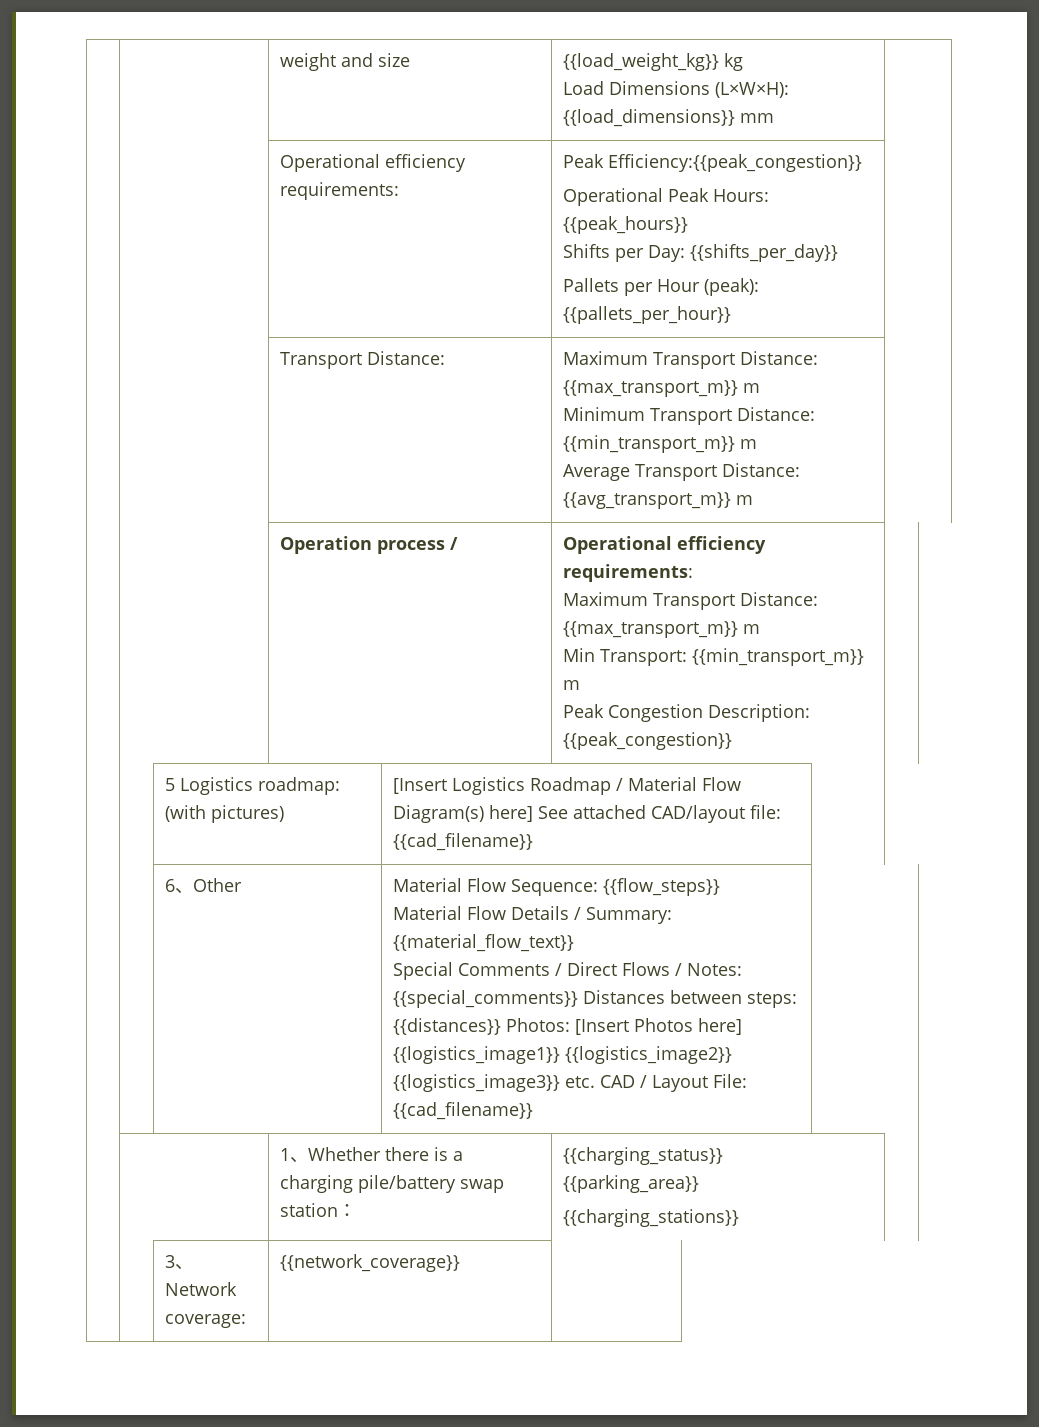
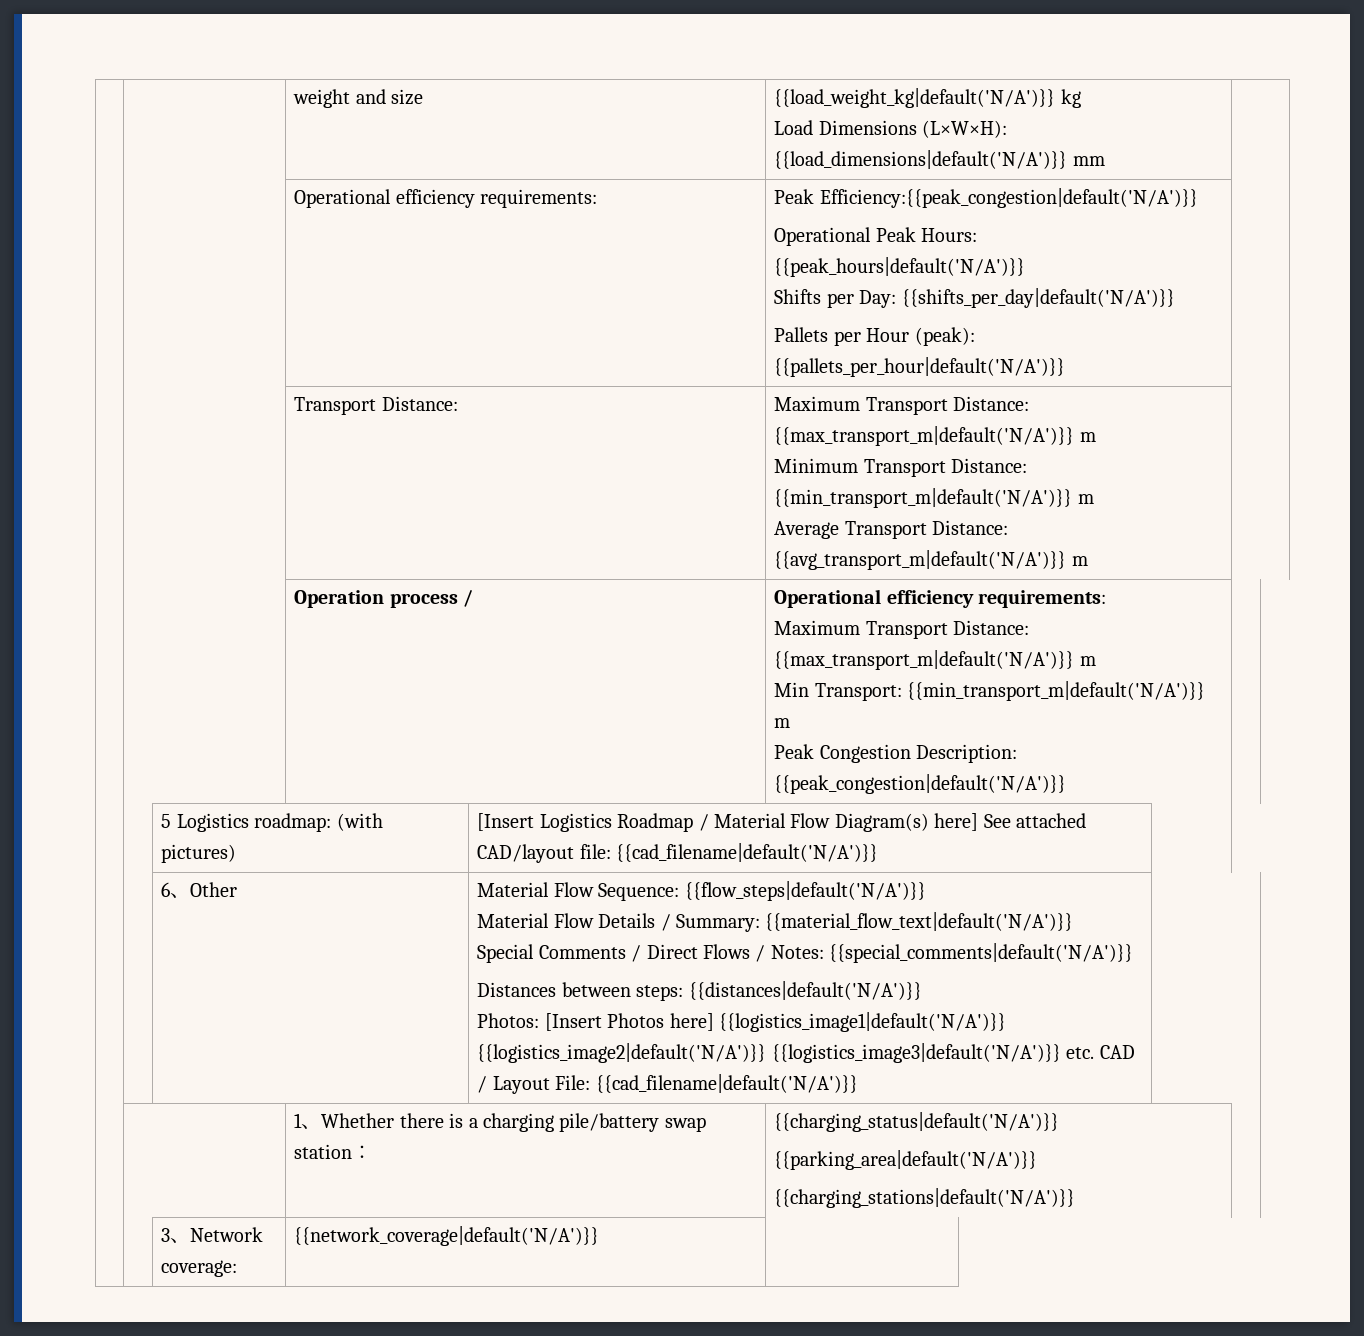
- | | weight and size | {{load_weight_kg}} kg
- Load Dimensions (L×W×H): {{load_dimensions}} mm |
+ | | weight and size | {{load_weight_kg|default('N/A')}} kg
+ Load Dimensions (L×W×H): {{load_dimensions|default('N/A')}} mm |
- | | Operational efficiency requirements: | Peak Efficiency:{{peak_congestion}}
- Operational Peak Hours: {{peak_hours}}
- Shifts per Day: {{shifts_per_day}}
- Pallets per Hour (peak): {{pallets_per_hour}} |
+ | | Operational efficiency requirements: | Peak Efficiency:{{peak_congestion|default('N/A')}}
+ Operational Peak Hours: {{peak_hours|default('N/A')}}
+ Shifts per Day: {{shifts_per_day|default('N/A')}}
+ Pallets per Hour (peak): {{pallets_per_hour|default('N/A')}} |
- | | Transport Distance: | Maximum Transport Distance: {{max_transport_m}} m
- Minimum Transport Distance: {{min_transport_m}} m
- Average Transport Distance: {{avg_transport_m}} m |
+ | | Transport Distance: | Maximum Transport Distance: {{max_transport_m|default('N/A')}} m
+ Minimum Transport Distance: {{min_transport_m|default('N/A')}} m
+ Average Transport Distance: {{avg_transport_m|default('N/A')}} m |
  | | Operation process / | Operational efficiency requirements:
- Maximum Transport Distance: {{max_transport_m}} m
- Min Transport: {{min_transport_m}} m
- Peak Congestion Description: {{peak_congestion}} |
+ Maximum Transport Distance: {{max_transport_m|default('N/A')}} m
+ Min Transport: {{min_transport_m|default('N/A')}} m
+ Peak Congestion Description: {{peak_congestion|default('N/A')}} |
- | | 5 Logistics roadmap: (with pictures) | [Insert Logistics Roadmap / Material Flow Diagram(s) here] See attached CAD/layout file: {{cad_filename}} |
+ | | 5 Logistics roadmap: (with pictures) | [Insert Logistics Roadmap / Material Flow Diagram(s) here] See attached CAD/layout file: {{cad_filename|default('N/A')}} |
- | | 6、Other | Material Flow Sequence: {{flow_steps}}
- Material Flow Details / Summary: {{material_flow_text}}
- Special Comments / Direct Flows / Notes: {{special_comments}} Distances between steps: {{distances}} Photos: [Insert Photos here] {{logistics_image1}} {{logistics_image2}} {{logistics_image3}} etc. CAD / Layout File: {{cad_filename}} |
+ | | 6、Other | Material Flow Sequence: {{flow_steps|default('N/A')}}
+ Material Flow Details / Summary: {{material_flow_text|default('N/A')}}
+ Special Comments / Direct Flows / Notes: {{special_comments|default('N/A')}}
+ Distances between steps: {{distances|default('N/A')}}
+ Photos: [Insert Photos here] {{logistics_image1|default('N/A')}} {{logistics_image2|default('N/A')}} {{logistics_image3|default('N/A')}} etc. CAD / Layout File: {{cad_filename|default('N/A')}} |
- | | 1、Whether there is a charging pile/battery swap station： | {{charging_status}}
- {{parking_area}}
- {{charging_stations}} |
+ | | 1、Whether there is a charging pile/battery swap station： | {{charging_status|default('N/A')}}
+ {{parking_area|default('N/A')}}
+ {{charging_stations|default('N/A')}} |
- | | 3、Network coverage: | {{network_coverage}} |
+ | | 3、Network coverage: | {{network_coverage|default('N/A')}} |

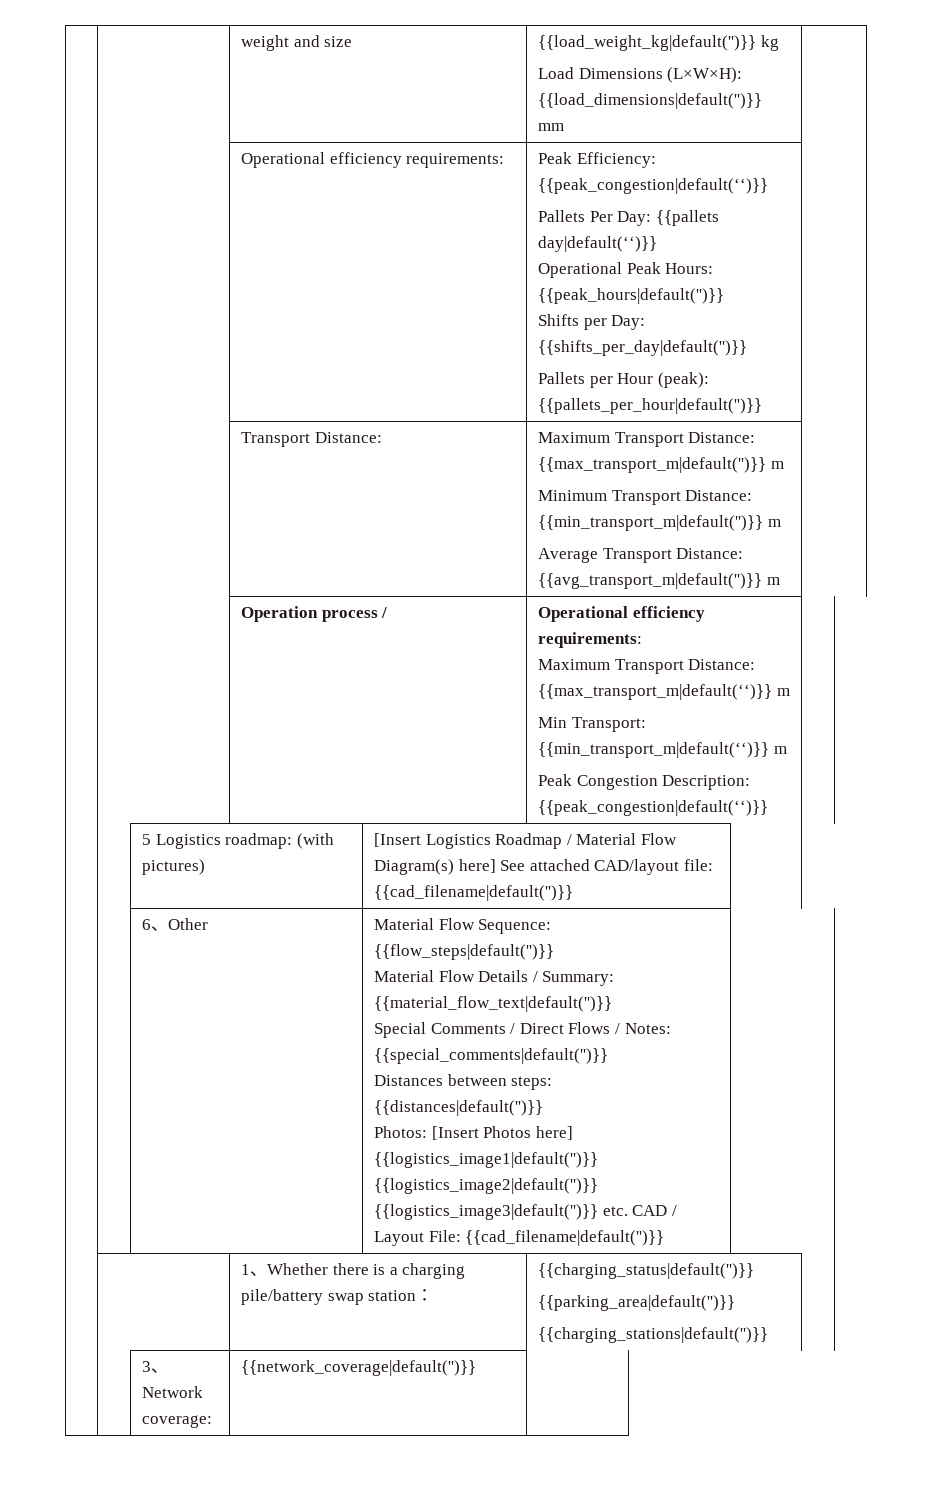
- | | weight and size | {{load_weight_kg|default('N/A')}} kg
- Load Dimensions (L×W×H): {{load_dimensions|default('N/A')}} mm |
+ | | weight and size | {{load_weight_kg|default('')}} kg
+ Load Dimensions (L×W×H): {{load_dimensions|default('')}} mm |
- | | Operational efficiency requirements: | Peak Efficiency:{{peak_congestion|default('N/A')}}
- Operational Peak Hours: {{peak_hours|default('N/A')}}
- Shifts per Day: {{shifts_per_day|default('N/A')}}
- Pallets per Hour (peak): {{pallets_per_hour|default('N/A')}} |
+ | | Operational efficiency requirements: | Peak Efficiency: {{peak_congestion|default(‘‘)}}
+ Pallets Per Day: {{pallets day|default(‘‘)}}
+ Operational Peak Hours: {{peak_hours|default('')}}
+ Shifts per Day: {{shifts_per_day|default('')}}
+ Pallets per Hour (peak): {{pallets_per_hour|default('')}} |
- | | Transport Distance: | Maximum Transport Distance: {{max_transport_m|default('N/A')}} m
- Minimum Transport Distance: {{min_transport_m|default('N/A')}} m
- Average Transport Distance: {{avg_transport_m|default('N/A')}} m |
+ | | Transport Distance: | Maximum Transport Distance: {{max_transport_m|default('')}} m
+ Minimum Transport Distance: {{min_transport_m|default('')}} m
+ Average Transport Distance: {{avg_transport_m|default('')}} m |
  | | Operation process / | Operational efficiency requirements:
- Maximum Transport Distance: {{max_transport_m|default('N/A')}} m
- Min Transport: {{min_transport_m|default('N/A')}} m
- Peak Congestion Description: {{peak_congestion|default('N/A')}} |
+ Maximum Transport Distance: {{max_transport_m|default(‘‘)}} m
+ Min Transport: {{min_transport_m|default(‘‘)}} m
+ Peak Congestion Description: {{peak_congestion|default(‘‘)}} |
- | | 5 Logistics roadmap: (with pictures) | [Insert Logistics Roadmap / Material Flow Diagram(s) here] See attached CAD/layout file: {{cad_filename|default('N/A')}} |
+ | | 5 Logistics roadmap: (with pictures) | [Insert Logistics Roadmap / Material Flow Diagram(s) here] See attached CAD/layout file: {{cad_filename|default('')}} |
- | | 6、Other | Material Flow Sequence: {{flow_steps|default('N/A')}}
- Material Flow Details / Summary: {{material_flow_text|default('N/A')}}
- Special Comments / Direct Flows / Notes: {{special_comments|default('N/A')}}
- Distances between steps: {{distances|default('N/A')}}
- Photos: [Insert Photos here] {{logistics_image1|default('N/A')}} {{logistics_image2|default('N/A')}} {{logistics_image3|default('N/A')}} etc. CAD / Layout File: {{cad_filename|default('N/A')}} |
+ | | 6、Other | Material Flow Sequence: {{flow_steps|default('')}}
+ Material Flow Details / Summary: {{material_flow_text|default('')}}
+ Special Comments / Direct Flows / Notes: {{special_comments|default('')}}
+ Distances between steps: {{distances|default('')}}
+ Photos: [Insert Photos here] {{logistics_image1|default('')}} {{logistics_image2|default('')}} {{logistics_image3|default('')}} etc. CAD / Layout File: {{cad_filename|default('')}} |
- | | 1、Whether there is a charging pile/battery swap station： | {{charging_status|default('N/A')}}
- {{parking_area|default('N/A')}}
- {{charging_stations|default('N/A')}} |
+ | | 1、Whether there is a charging pile/battery swap station： | {{charging_status|default('')}}
+ {{parking_area|default('')}}
+ {{charging_stations|default('')}} |
- | | 3、Network coverage: | {{network_coverage|default('N/A')}} |
+ | | 3、Network coverage: | {{network_coverage|default('')}} |

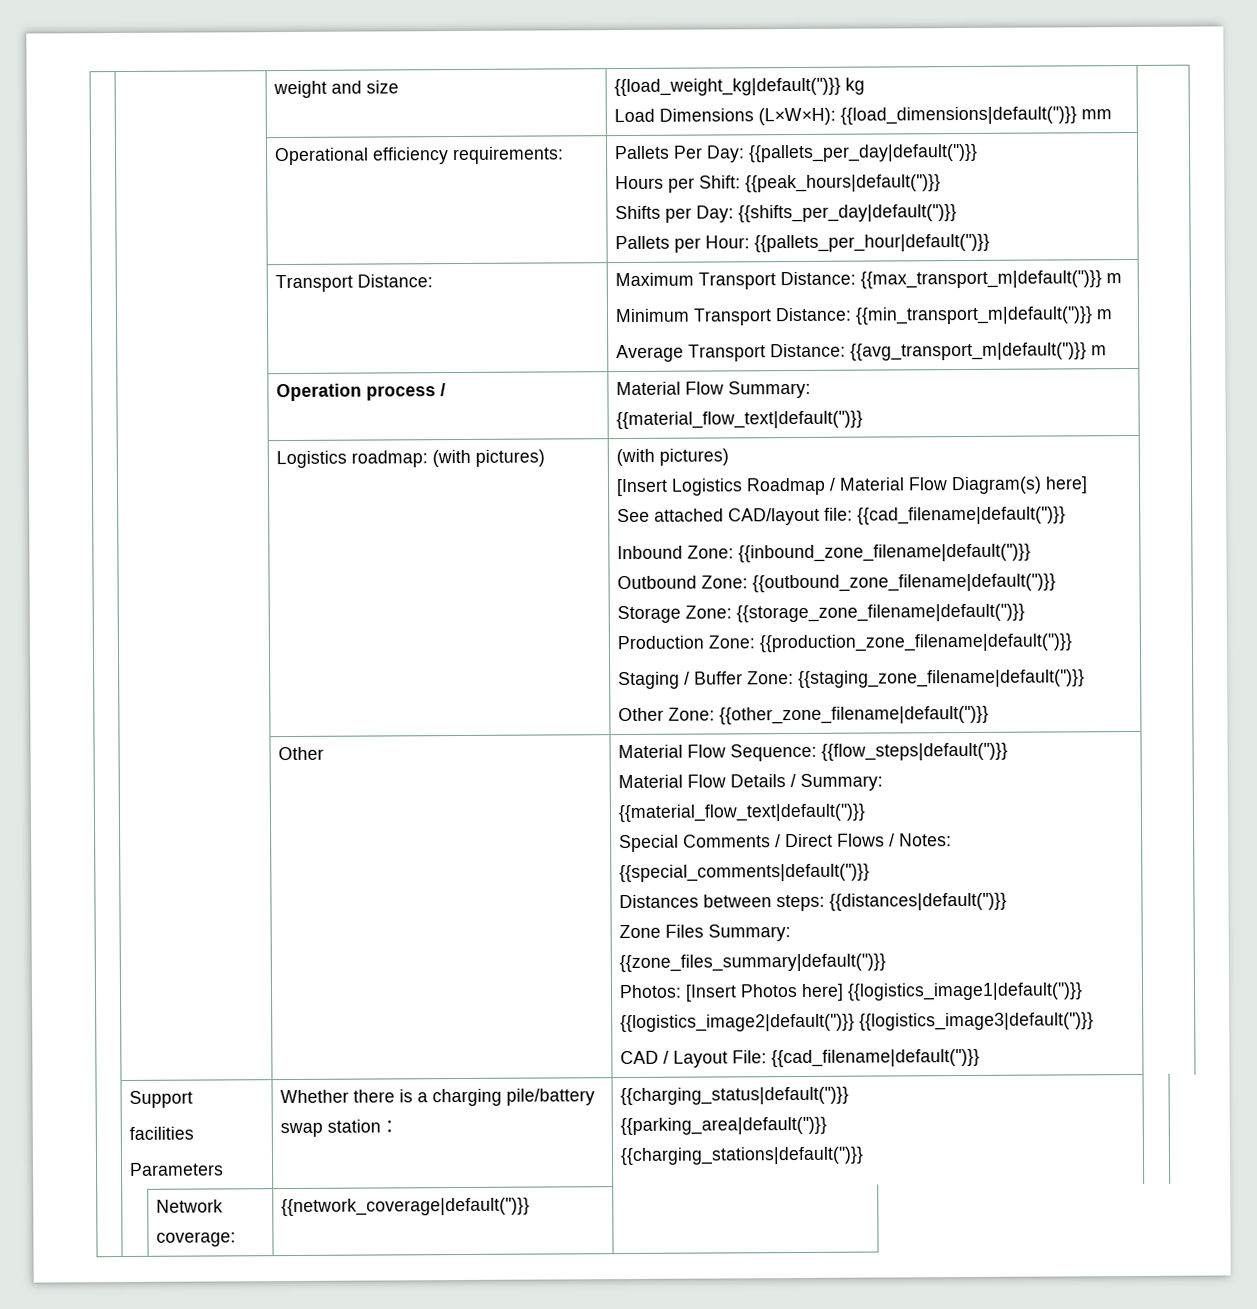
- | | Operational efficiency requirements: | Peak Efficiency: {{peak_congestion|default(‘‘)}}
- Pallets Per Day: {{pallets day|default(‘‘)}}
- Operational Peak Hours: {{peak_hours|default('')}}
+ | | Operational efficiency requirements: | Pallets Per Day: {{pallets_per_day|default('')}}
+ Hours per Shift: {{peak_hours|default('')}}
  Shifts per Day: {{shifts_per_day|default('')}}
- Pallets per Hour (peak): {{pallets_per_hour|default('')}} |
+ Pallets per Hour: {{pallets_per_hour|default('')}} |
- | | Operation process / | Operational efficiency requirements:
- Maximum Transport Distance: {{max_transport_m|default(‘‘)}} m
- Min Transport: {{min_transport_m|default(‘‘)}} m
- Peak Congestion Description: {{peak_congestion|default(‘‘)}} |
- | | 5 Logistics roadmap: (with pictures) | [Insert Logistics Roadmap / Material Flow Diagram(s) here] See attached CAD/layout file: {{cad_filename|default('')}} |
- | | 6、Other | Material Flow Sequence: {{flow_steps|default('')}}
+ | | Operation process / | Material Flow Summary:
+ {{material_flow_text|default('')}} |
+ | | Logistics roadmap: (with pictures) | (with pictures)
+ [Insert Logistics Roadmap / Material Flow Diagram(s) here]
+ See attached CAD/layout file: {{cad_filename|default('')}}
+ Inbound Zone: {{inbound_zone_filename|default('')}}
+ Outbound Zone: {{outbound_zone_filename|default('')}}
+ Storage Zone: {{storage_zone_filename|default('')}}
+ Production Zone: {{production_zone_filename|default('')}}
+ Staging / Buffer Zone: {{staging_zone_filename|default('')}}
+ Other Zone: {{other_zone_filename|default('')}} |
+ | | Other | Material Flow Sequence: {{flow_steps|default('')}}
  Material Flow Details / Summary: {{material_flow_text|default('')}}
  Special Comments / Direct Flows / Notes: {{special_comments|default('')}}
  Distances between steps: {{distances|default('')}}
- Photos: [Insert Photos here] {{logistics_image1|default('')}} {{logistics_image2|default('')}} {{logistics_image3|default('')}} etc. CAD / Layout File: {{cad_filename|default('')}} |
+ Zone Files Summary:
+ {{zone_files_summary|default('')}}
+ Photos: [Insert Photos here] {{logistics_image1|default('')}} {{logistics_image2|default('')}} {{logistics_image3|default('')}}
+ CAD / Layout File: {{cad_filename|default('')}} |
- | | 1、Whether there is a charging pile/battery swap station： | {{charging_status|default('')}}
+ | Support
+ facilities
+ Parameters | Whether there is a charging pile/battery swap station： | {{charging_status|default('')}}
- | | 3、Network coverage: | {{network_coverage|default('')}} |
+ | | Network coverage: | {{network_coverage|default('')}} |

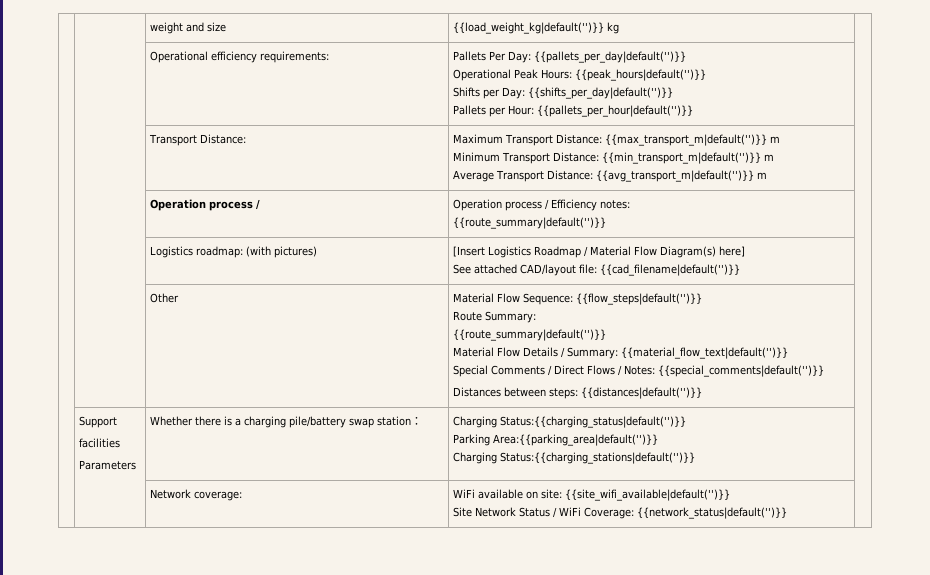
- | | weight and size | {{load_weight_kg|default('')}} kg
- Load Dimensions (L×W×H): {{load_dimensions|default('')}} mm |
+ | | weight and size | {{load_weight_kg|default('')}} kg |
  | | Operational efficiency requirements: | Pallets Per Day: {{pallets_per_day|default('')}}
- Hours per Shift: {{peak_hours|default('')}}
+ Operational Peak Hours: {{peak_hours|default('')}}
- | | Operation process / | Material Flow Summary:
- {{material_flow_text|default('')}} |
+ | | Operation process / | Operation process / Efficiency notes:
+ {{route_summary|default('')}} |
- | | Logistics roadmap: (with pictures) | (with pictures)
- [Insert Logistics Roadmap / Material Flow Diagram(s) here]
- See attached CAD/layout file: {{cad_filename|default('')}}
- Inbound Zone: {{inbound_zone_filename|default('')}}
- Outbound Zone: {{outbound_zone_filename|default('')}}
- Storage Zone: {{storage_zone_filename|default('')}}
- Production Zone: {{production_zone_filename|default('')}}
- Staging / Buffer Zone: {{staging_zone_filename|default('')}}
- Other Zone: {{other_zone_filename|default('')}} |
+ | | Logistics roadmap: (with pictures) | [Insert Logistics Roadmap / Material Flow Diagram(s) here]
+ See attached CAD/layout file: {{cad_filename|default('')}} |
  | | Other | Material Flow Sequence: {{flow_steps|default('')}}
+ Route Summary:
+ {{route_summary|default('')}}
  Material Flow Details / Summary: {{material_flow_text|default('')}}
  Special Comments / Direct Flows / Notes: {{special_comments|default('')}}
- Distances between steps: {{distances|default('')}}
- Zone Files Summary:
- {{zone_files_summary|default('')}}
- Photos: [Insert Photos here] {{logistics_image1|default('')}} {{logistics_image2|default('')}} {{logistics_image3|default('')}}
- CAD / Layout File: {{cad_filename|default('')}} |
+ Distances between steps: {{distances|default('')}} |
  | Support
  facilities
- Parameters | Whether there is a charging pile/battery swap station： | {{charging_status|default('')}}
- {{parking_area|default('')}}
- {{charging_stations|default('')}} |
- | | Network coverage: | {{network_coverage|default('')}} |
+ Parameters | Whether there is a charging pile/battery swap station： | Charging Status:{{charging_status|default('')}}
+ Parking Area:{{parking_area|default('')}}
+ Charging Status:{{charging_stations|default('')}} |
+ | | Network coverage: | WiFi available on site: {{site_wifi_available|default('')}}
+ Site Network Status / WiFi Coverage: {{network_status|default('')}} |

